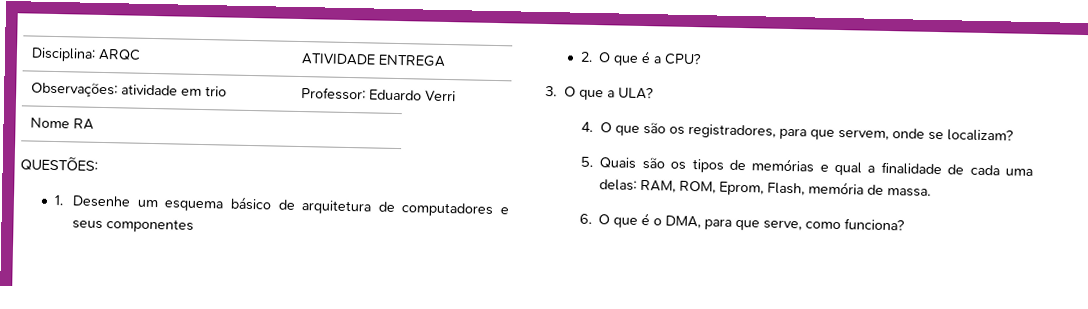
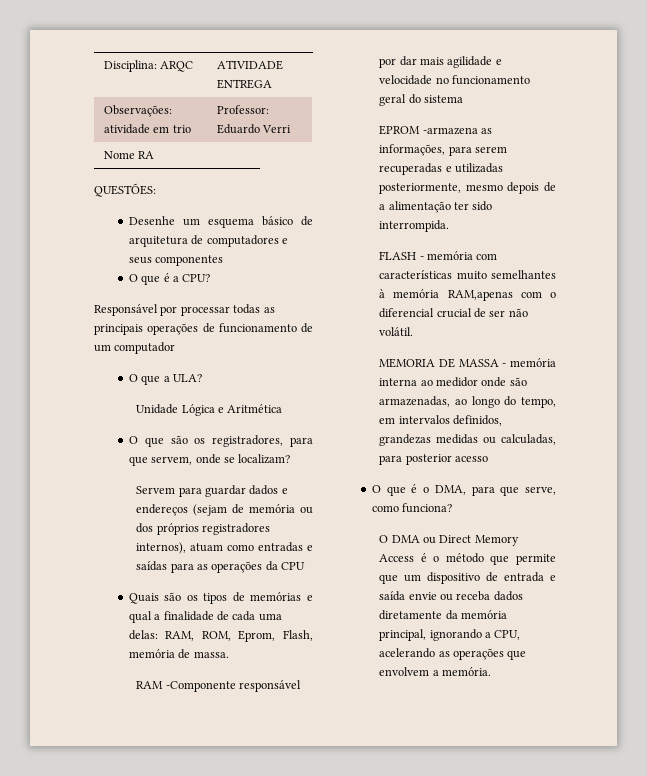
- 1. Desenhe um esquema básico de arquitetura de computadores e seus componentes
+ Desenhe um esquema básico de arquitetura de computadores e seus componentes
- 2. O que é a CPU?
+ O que é a CPU?
- 3. O que a ULA?
+ Responsável por processar todas as principais operações de funcionamento de um computador
+ O que a ULA?
- 4. O que são os registradores, para que servem, onde se localizam?
+ Unidade Lógica e Aritmética
+ O que são os registradores, para que servem, onde se localizam?
- 5. Quais são os tipos de memórias e qual a finalidade de cada uma delas: RAM, ROM, Eprom, Flash, memória de massa.
+ Servem para guardar dados e endereços (sejam de memória ou dos próprios registradores internos), atuam como entradas e saídas para as operações da CPU
+ Quais são os tipos de memórias e qual a finalidade de cada uma delas: RAM, ROM, Eprom, Flash, memória de massa.
- 6. O que é o DMA, para que serve, como funciona?
+ RAM -Componente responsável por dar mais agilidade e velocidade no funcionamento geral do sistema
+ EPROM -armazena as informações, para serem recuperadas e utilizadas posteriormente, mesmo depois de a alimentação ter sido interrompida.
+ FLASH - memória com características muito semelhantes à memória RAM,apenas com o diferencial crucial de ser não volátil.
+ MEMORIA DE MASSA - memória interna ao medidor onde são armazenadas, ao longo do tempo, em intervalos definidos, grandezas medidas ou calculadas, para posterior acesso
+ O que é o DMA, para que serve, como funciona?
+ O DMA ou Direct Memory Access é o método que permite que um dispositivo de entrada e saída envie ou receba dados diretamente da memória principal, ignorando a CPU, acelerando as operações que envolvem a memória.

